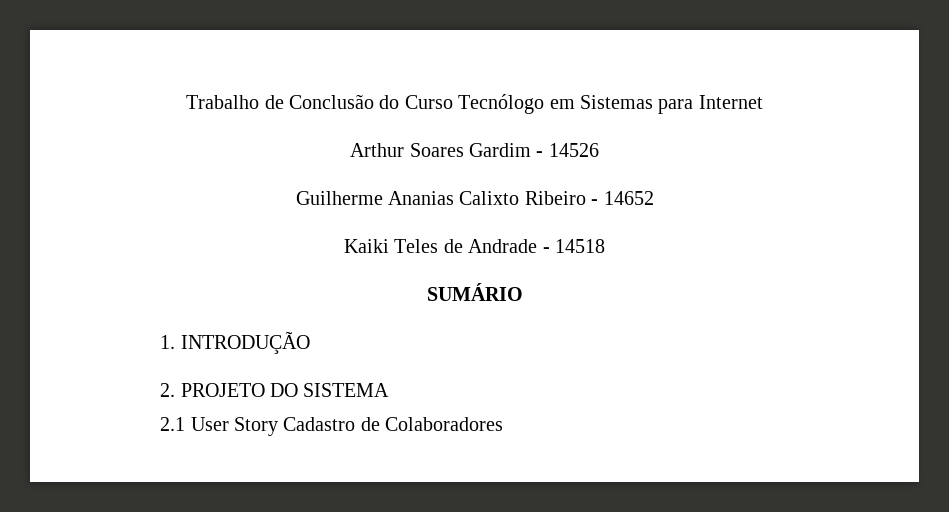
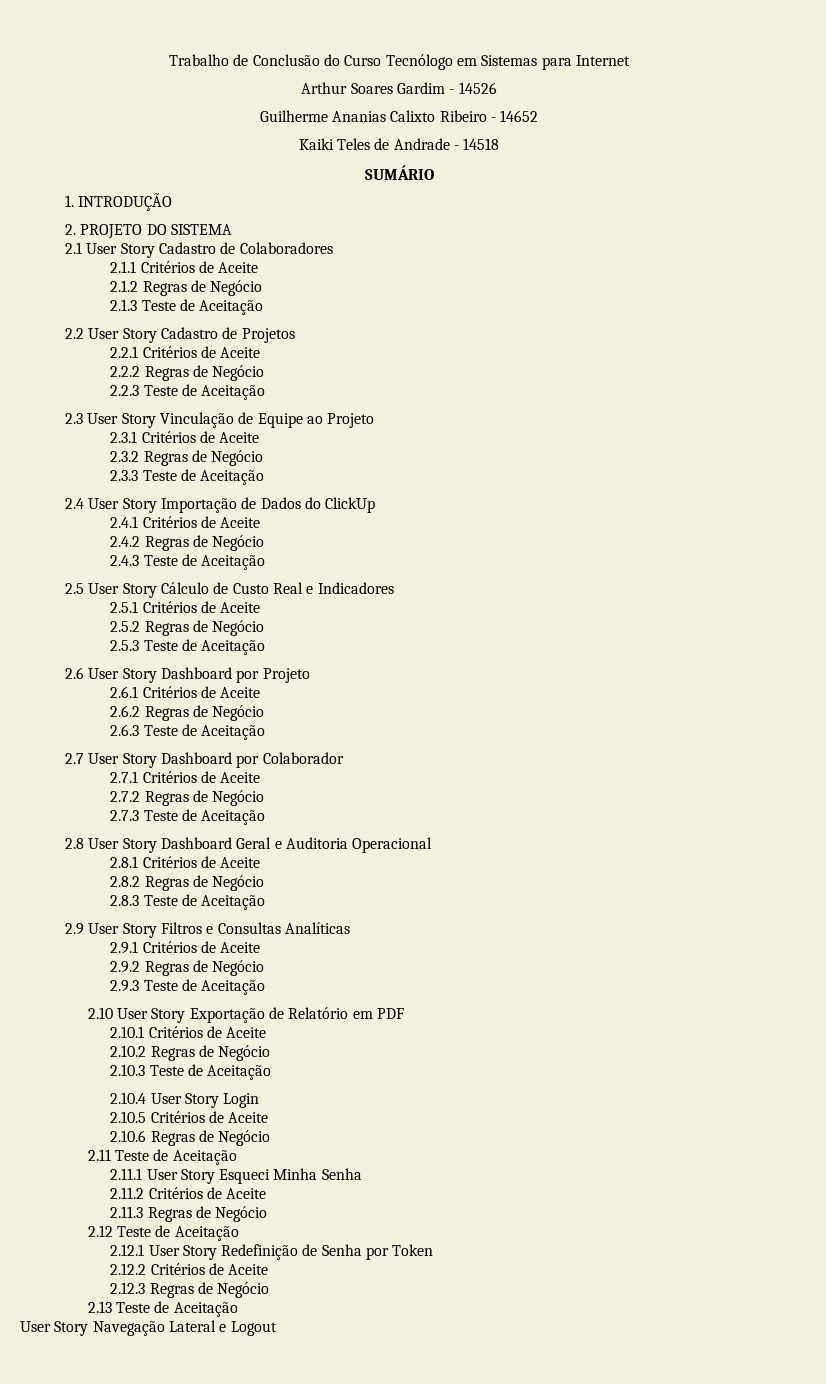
+ 2.1.1 Critérios de Aceite
+ 2.1.2 Regras de Negócio
+ 2.1.3 Teste de Aceitação
+ 2.2 User Story Cadastro de Projetos
+ 2.2.1 Critérios de Aceite
+ 2.2.2 Regras de Negócio
+ 2.2.3 Teste de Aceitação
+ 2.3 User Story Vinculação de Equipe ao Projeto
+ 2.3.1 Critérios de Aceite
+ 2.3.2 Regras de Negócio
+ 2.3.3 Teste de Aceitação
+ 2.4 User Story Importação de Dados do ClickUp
+ 2.4.1 Critérios de Aceite
+ 2.4.2 Regras de Negócio
+ 2.4.3 Teste de Aceitação
+ 2.5 User Story Cálculo de Custo Real e Indicadores
+ 2.5.1 Critérios de Aceite
+ 2.5.2 Regras de Negócio
+ 2.5.3 Teste de Aceitação
+ 2.6 User Story Dashboard por Projeto
+ 2.6.1 Critérios de Aceite
+ 2.6.2 Regras de Negócio
+ 2.6.3 Teste de Aceitação
+ 2.7 User Story Dashboard por Colaborador
+ 2.7.1 Critérios de Aceite
+ 2.7.2 Regras de Negócio
+ 2.7.3 Teste de Aceitação
+ 2.8 User Story Dashboard Geral e Auditoria Operacional
+ 2.8.1 Critérios de Aceite
+ 2.8.2 Regras de Negócio
+ 2.8.3 Teste de Aceitação
+ 2.9 User Story Filtros e Consultas Analíticas
+ 2.9.1 Critérios de Aceite
+ 2.9.2 Regras de Negócio
+ 2.9.3 Teste de Aceitação
+ 2.10 User Story Exportação de Relatório em PDF
+ 2.10.1 Critérios de Aceite
+ 2.10.2 Regras de Negócio
+ 2.10.3 Teste de Aceitação
+ 2.10.4 User Story Login
+ 2.10.5 Critérios de Aceite
+ 2.10.6 Regras de Negócio
+ 2.11 Teste de Aceitação
+ 2.11.1 User Story Esqueci Minha Senha
+ 2.11.2 Critérios de Aceite
+ 2.11.3 Regras de Negócio
+ 2.12 Teste de Aceitação
+ 2.12.1 User Story Redefinição de Senha por Token
+ 2.12.2 Critérios de Aceite
+ 2.12.3 Regras de Negócio
+ 2.13 Teste de Aceitação
+ User Story Navegação Lateral e Logout

